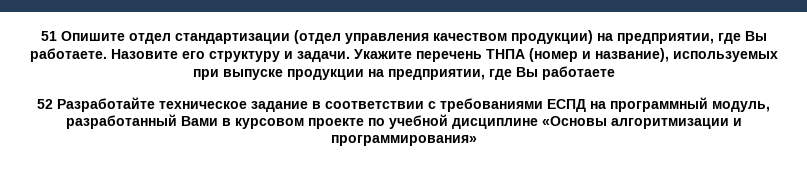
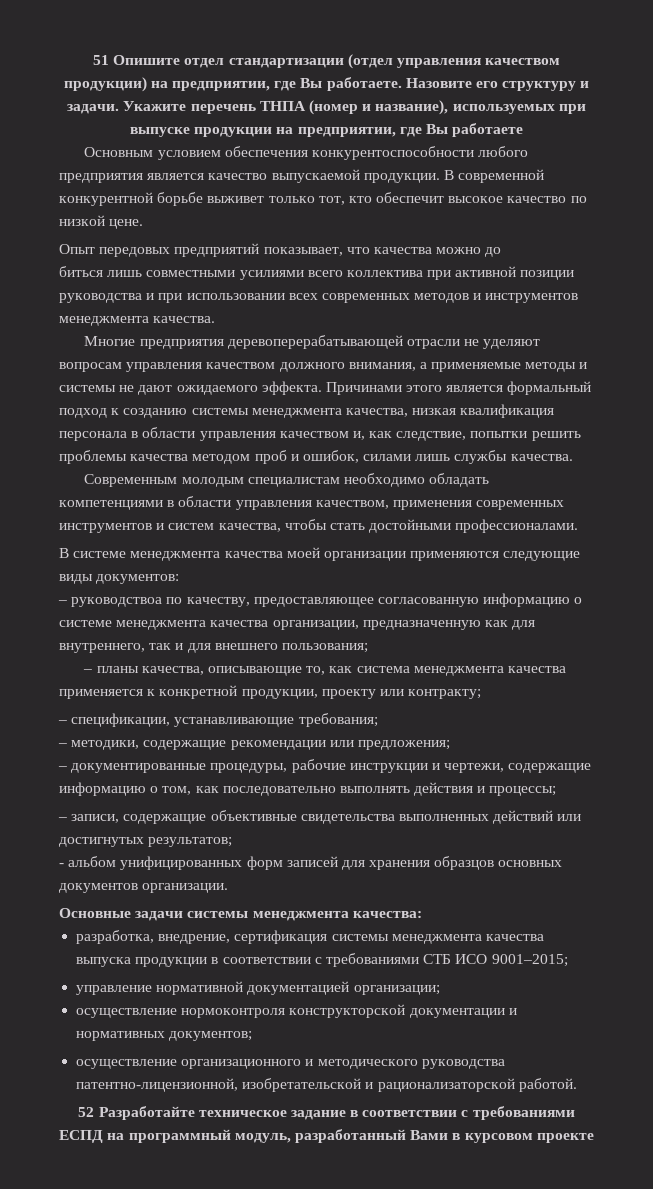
+ Основным условием обеспечения конкурентоспособности любого предприятия является качество выпускаемой продукции. В современной конкурентной борьбе выживет только тот, кто обеспечит высокое качество по низкой цене.
+ Опыт передовых предприятий показывает, что качества можно до
+ биться лишь совместными усилиями всего коллектива при активной позиции руководства и при использовании всех современных методов и инструментов менеджмента качества.
+ Многие предприятия деревоперерабатывающей отрасли не уделяют вопросам управления качеством должного внимания, а применяемые методы и системы не дают ожидаемого эффекта. Причинами этого является формальный подход к созданию системы менеджмента качества, низкая квалификация персонала в области управления качеством и, как следствие, попытки решить проблемы качества методом проб и ошибок, силами лишь службы качества.
+ Современным молодым специалистам необходимо обладать компетенциями в области управления качеством, применения современных инструментов и систем качества, чтобы стать достойными профессионалами.
+ В системе менеджмента качества моей организации применяются следующие виды документов:
+ – руководствоа по качеству, предоставляющее согласованную информацию о системе менеджмента качества организации, предназначенную как для внутреннего, так и для внешнего пользования;
+ – планы качества, описывающие то, как система менеджмента качества применяется к конкретной продукции, проекту или контракту;
+ – спецификации, устанавливающие требования;
+ – методики, содержащие рекомендации или предложения;
+ – документированные процедуры, рабочие инструкции и чертежи, содержащие информацию о том, как последовательно выполнять действия и процессы;
+ – записи, содержащие объективные свидетельства выполненных действий или достигнутых результатов;
+ - альбом унифицированных форм записей для хранения образцов основных документов организации.
+ Основные задачи системы менеджмента качества:
+ разработка, внедрение, сертификация системы менеджмента качества выпуска продукции в соответствии с требованиями СТБ ИСО 9001–2015;
+ управление нормативной документацией организации;
+ осуществление нормоконтроля конструкторской документации и нормативных документов;
+ осуществление организационного и методического руководства патентно-лицензионной, изобретательской и рационализаторской работой.
- 52 Разработайте техническое задание в соответствии с требованиями ЕСПД на программный модуль, разработанный Вами в курсовом проекте по учебной дисциплине «Основы алгоритмизации и программирования»
+ 52 Разработайте техническое задание в соответствии с требованиями ЕСПД на программный модуль, разработанный Вами в курсовом проекте

